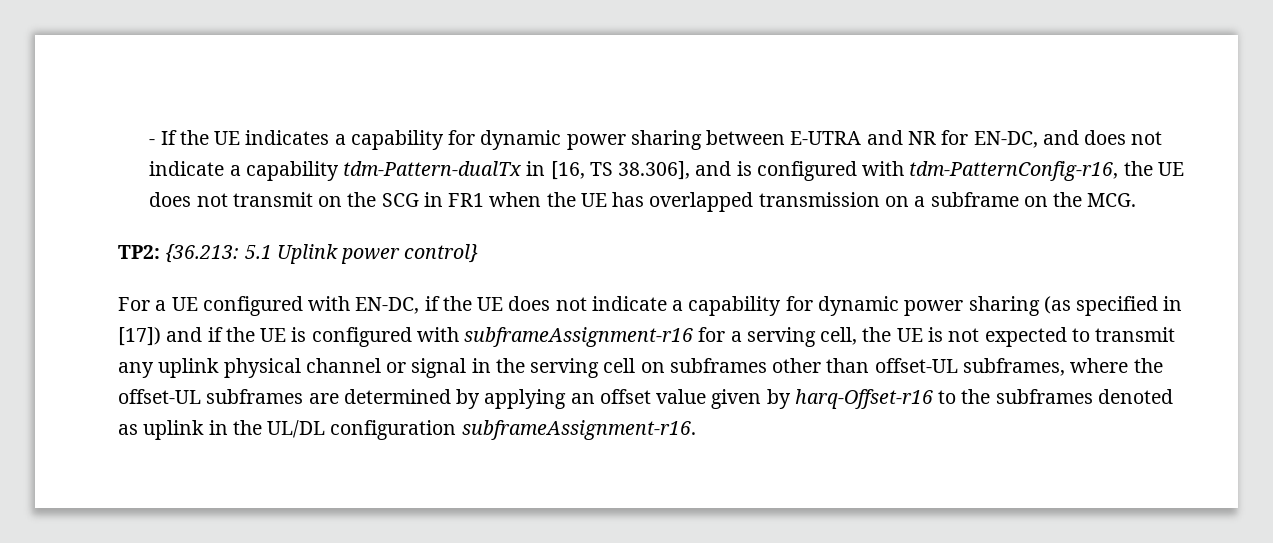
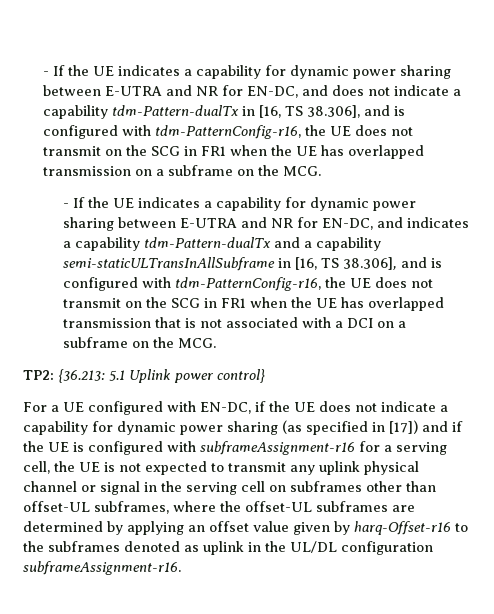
+ - If the UE indicates a capability for dynamic power sharing between E-UTRA and NR for EN-DC, and indicates a capability tdm-Pattern-dualTx and a capability semi-staticULTransInAllSubframe in [16, TS 38.306], and is configured with tdm-PatternConfig-r16, the UE does not transmit on the SCG in FR1 when the UE has overlapped transmission that is not associated with a DCI on a subframe on the MCG.

